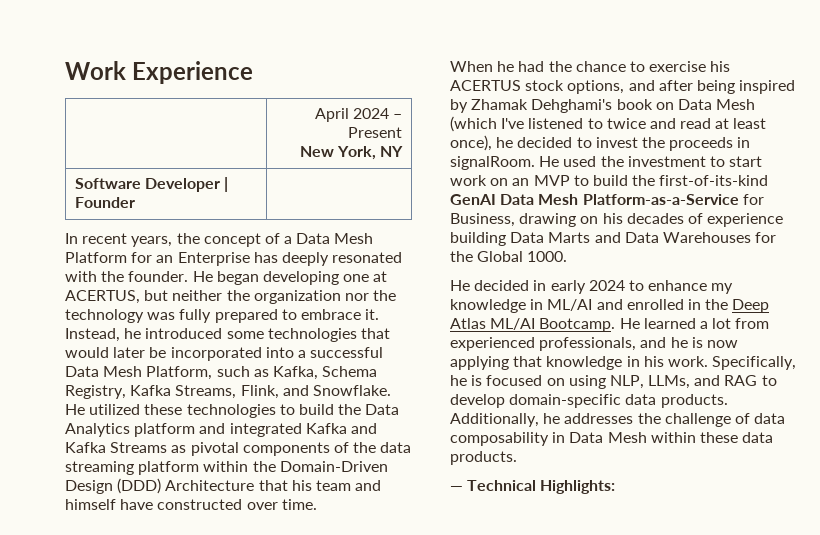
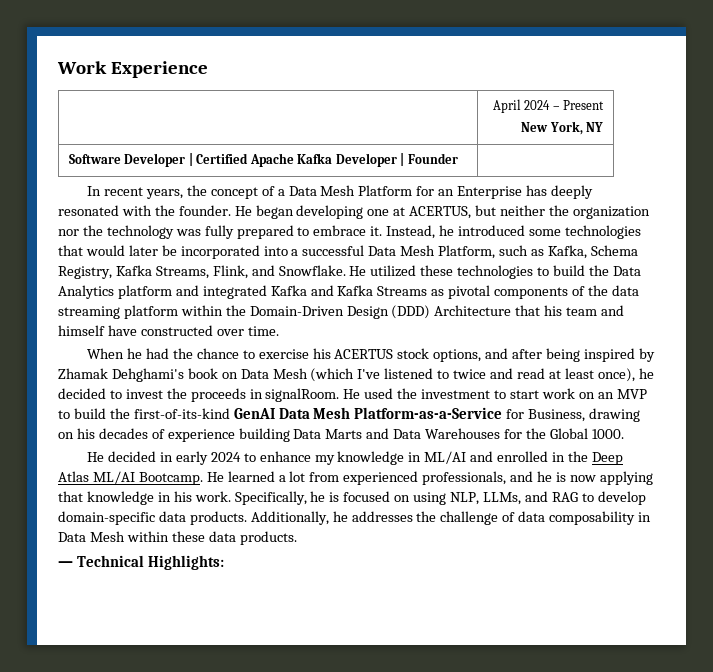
- Software Developer | Founder |
+ Software Developer | Certified Apache Kafka Developer | Founder |

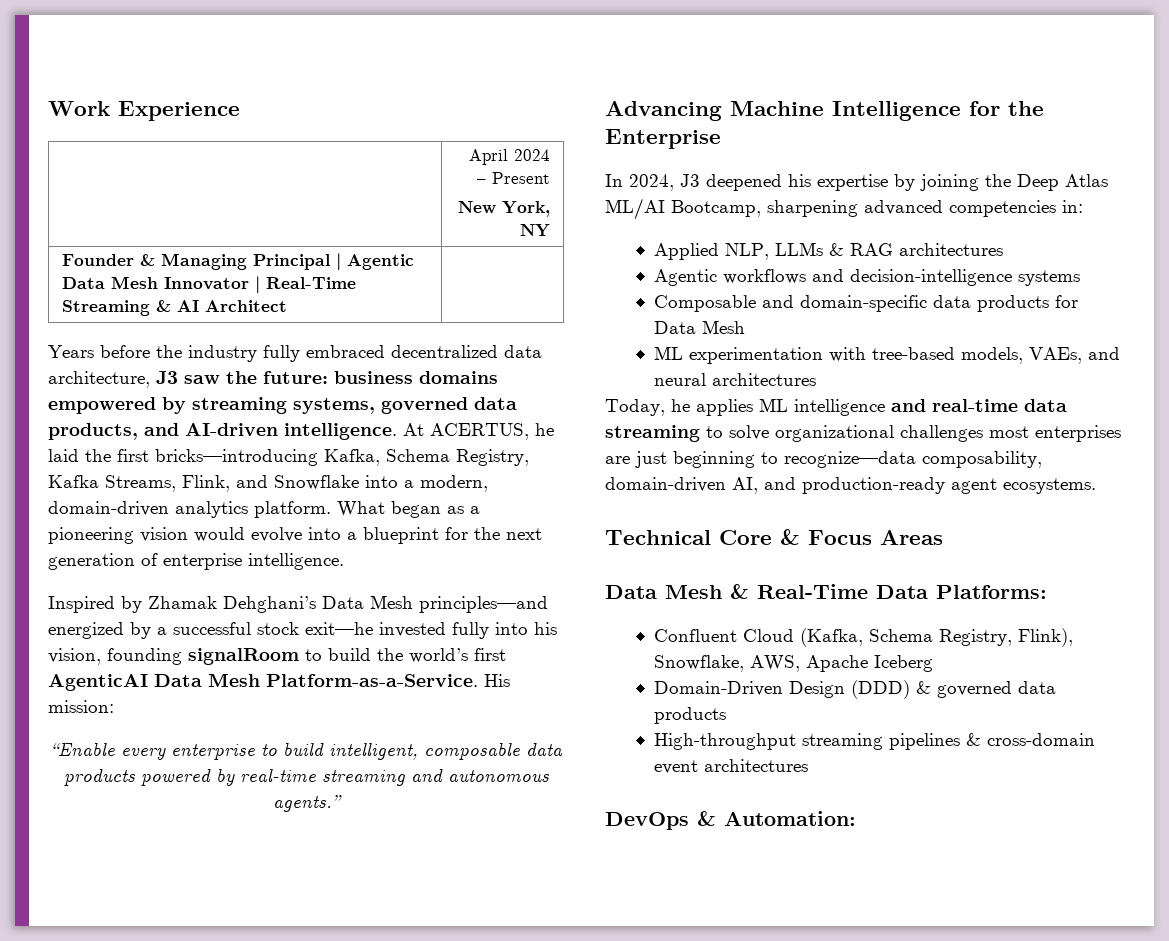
- Software Developer | Certified Apache Kafka Developer | Founder |
- In recent years, the concept of a Data Mesh Platform for an Enterprise has deeply resonated with the founder. He began developing one at ACERTUS, but neither the organization nor the technology was fully prepared to embrace it. Instead, he introduced some technologies that would later be incorporated into a successful Data Mesh Platform, such as Kafka, Schema Registry, Kafka Streams, Flink, and Snowflake. He utilized these technologies to build the Data Analytics platform and integrated Kafka and Kafka Streams as pivotal components of the data streaming platform within the Domain-Driven Design (DDD) Architecture that his team and himself have constructed over time.
- When he had the chance to exercise his ACERTUS stock options, and after being inspired by Zhamak Dehghami's book on Data Mesh (which I've listened to twice and read at least once), he decided to invest the proceeds in signalRoom. He used the investment to start work on an MVP to build the first-of-its-kind GenAI Data Mesh Platform-as-a-Service for Business, drawing on his decades of experience building Data Marts and Data Warehouses for the Global 1000.
- He decided in early 2024 to enhance my knowledge in ML/AI and enrolled in the Deep Atlas ML/AI Bootcamp. He learned a lot from experienced professionals, and he is now applying that knowledge in his work. Specifically, he is focused on using NLP, LLMs, and RAG to develop domain-specific data products. Additionally, he addresses the challenge of data composability in Data Mesh within these data products.
- — Technical Highlights:
+ Founder & Managing Principal | Agentic Data Mesh Innovator | Real-Time Streaming & AI Architect |
+ Years before the industry fully embraced decentralized data architecture, J3 saw the future: business domains empowered by streaming systems, governed data products, and AI-driven intelligence. At ACERTUS, he laid the first bricks—introducing Kafka, Schema Registry, Kafka Streams, Flink, and Snowflake into a modern, domain-driven analytics platform. What began as a pioneering vision would evolve into a blueprint for the next generation of enterprise intelligence.
+ Inspired by Zhamak Dehghani’s Data Mesh principles—and energized by a successful stock exit—he invested fully into his vision, founding signalRoom to build the world’s first AgenticAI Data Mesh Platform-as-a-Service. His mission:
+ “Enable every enterprise to build intelligent, composable data products powered by real-time streaming and autonomous agents.”
+ Advancing Machine Intelligence for the Enterprise
+ In 2024, J3 deepened his expertise by joining the Deep Atlas ML/AI Bootcamp, sharpening advanced competencies in:
+ Applied NLP, LLMs & RAG architectures
+ Agentic workflows and decision-intelligence systems
+ Composable and domain-specific data products for Data Mesh
+ ML experimentation with tree-based models, VAEs, and neural architectures
+ Today, he applies ML intelligence and real-time data streaming to solve organizational challenges most enterprises are just beginning to recognize—data composability, domain-driven AI, and production-ready agent ecosystems.
+ Technical Core & Focus Areas
+ Data Mesh & Real-Time Data Platforms:
+ Confluent Cloud (Kafka, Schema Registry, Flink), Snowflake, AWS, Apache Iceberg
+ Domain-Driven Design (DDD) & governed data products
+ High-throughput streaming pipelines & cross-domain event architectures
+ DevOps & Automation:

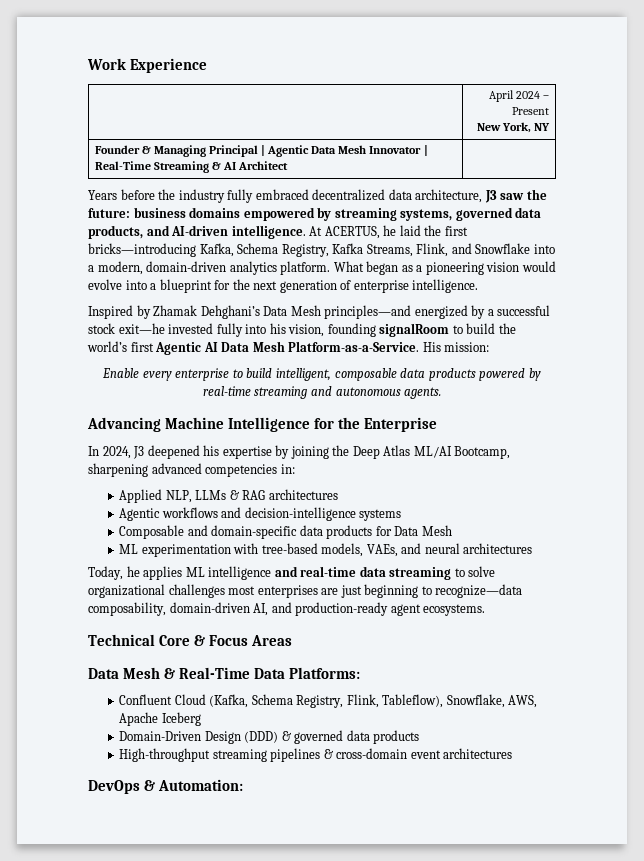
- Inspired by Zhamak Dehghani’s Data Mesh principles—and energized by a successful stock exit—he invested fully into his vision, founding signalRoom to build the world’s first AgenticAI Data Mesh Platform-as-a-Service.
+ Inspired by Zhamak Dehghani’s Data Mesh principles—and energized by a successful stock exit—he invested fully into his vision, founding signalRoom to build the world’s first Agentic AI Data Mesh Platform-as-a-Service.
- “Enable every enterprise to build intelligent, composable data products powered by real-time streaming and autonomous agents.”
+ Enable every enterprise to build intelligent, composable data products powered by real-time streaming and autonomous agents.
- Confluent Cloud (Kafka, Schema Registry, Flink), Snowflake, AWS, Apache Iceberg
+ Confluent Cloud (Kafka, Schema Registry, Flink, Tableflow), Snowflake, AWS, Apache Iceberg

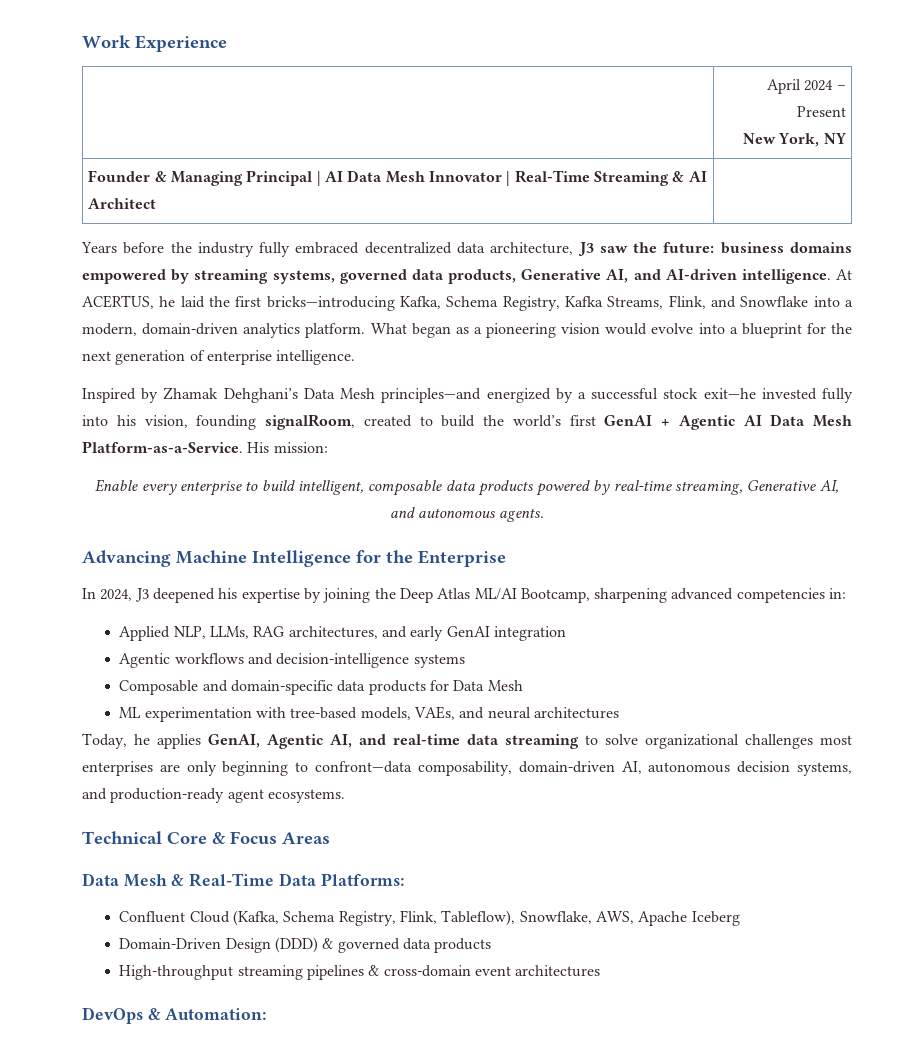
- Founder & Managing Principal | Agentic Data Mesh Innovator | Real-Time Streaming & AI Architect |
+ Founder & Managing Principal | AI Data Mesh Innovator | Real-Time Streaming & AI Architect |
- Years before the industry fully embraced decentralized data architecture, J3 saw the future: business domains empowered by streaming systems, governed data products, and AI-driven intelligence.
+ Years before the industry fully embraced decentralized data architecture, J3 saw the future: business domains empowered by streaming systems, governed data products, Generative AI, and AI-driven intelligence.
- Inspired by Zhamak Dehghani’s Data Mesh principles—and energized by a successful stock exit—he invested fully into his vision, founding signalRoom to build the world’s first Agentic AI Data Mesh Platform-as-a-Service.
+ Inspired by Zhamak Dehghani’s Data Mesh principles—and energized by a successful stock exit—he invested fully into his vision, founding signalRoom, created to build the world’s first GenAI + Agentic AI Data Mesh Platform-as-a-Service.
- Enable every enterprise to build intelligent, composable data products powered by real-time streaming and autonomous agents.
+ Enable every enterprise to build intelligent, composable data products powered by real-time streaming, Generative AI, and autonomous agents.
- Applied NLP, LLMs & RAG architectures
+ Applied NLP, LLMs, RAG architectures, and early GenAI integration
- Today, he applies ML intelligence and real-time data streaming to solve organizational challenges most enterprises are just beginning to recognize—data composability, domain-driven AI, and production-ready agent ecosystems.
+ Today, he applies GenAI, Agentic AI, and real-time data streaming to solve organizational challenges most enterprises are only beginning to confront—data composability, domain-driven AI, autonomous decision systems, and production-ready agent ecosystems.

